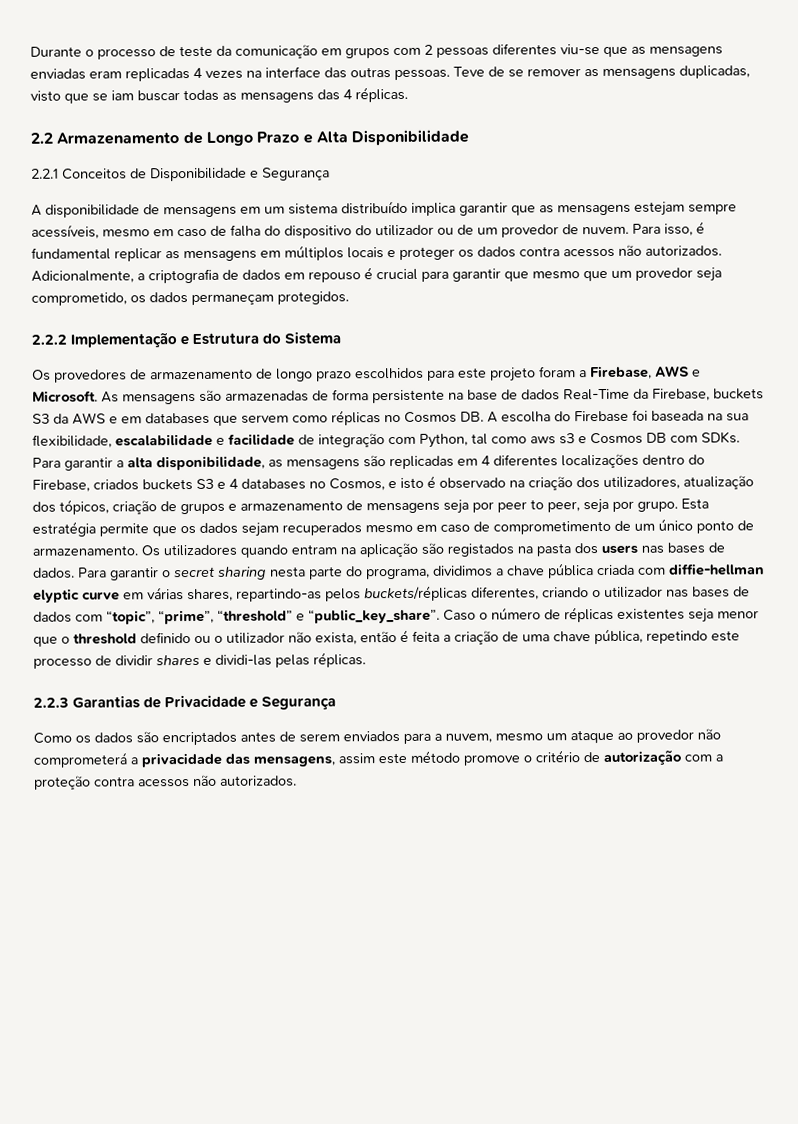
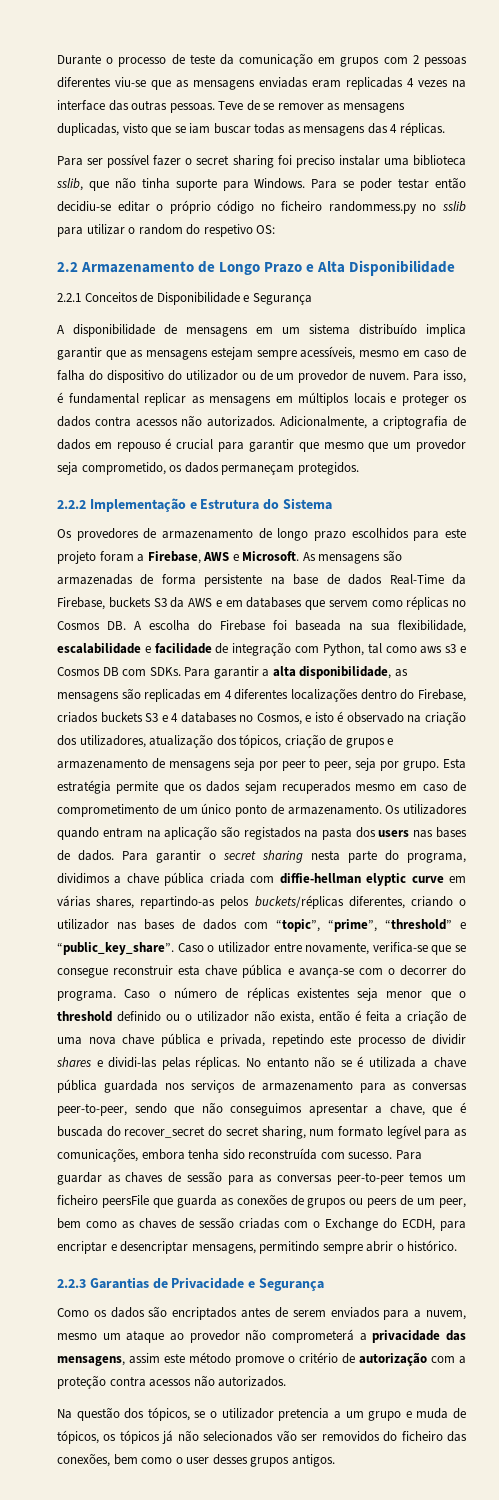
+ Para ser possível fazer o secret sharing foi preciso instalar uma biblioteca sslib, que não tinha suporte para Windows. Para se poder testar então decidiu-se editar o próprio código no ficheiro randommess.py no sslib para utilizar o random do respetivo OS:
- Caso o número de réplicas existentes seja menor que o threshold definido ou o utilizador não exista, então é feita a criação de uma chave pública, repetindo este processo de dividir shares e dividi-las pelas réplicas.
+ Caso o utilizador entre novamente, verifica-se que se consegue reconstruir esta chave pública e avança-se com o decorrer do programa. Caso o número de réplicas existentes seja menor que o threshold definido ou o utilizador não exista, então é feita a criação de uma nova chave pública e privada, repetindo este processo de dividir shares e dividi-las pelas réplicas. No entanto não se é utilizada a chave pública guardada nos serviços de armazenamento para as conversas peer-to-peer, sendo que não conseguimos apresentar a chave, que é buscada do recover_secret do secret sharing, num formato legível para as comunicações, embora tenha sido reconstruída com sucesso. Para guardar as chaves de sessão para as conversas peer-to-peer temos um ficheiro peersFile que guarda as conexões de grupos ou peers de um peer, bem como as chaves de sessão criadas com o Exchange do ECDH, para encriptar e desencriptar mensagens, permitindo sempre abrir o histórico.
+ Na questão dos tópicos, se o utilizador pretencia a um grupo e muda de tópicos, os tópicos já não selecionados vão ser removidos do ficheiro das conexões, bem como o user desses grupos antigos.

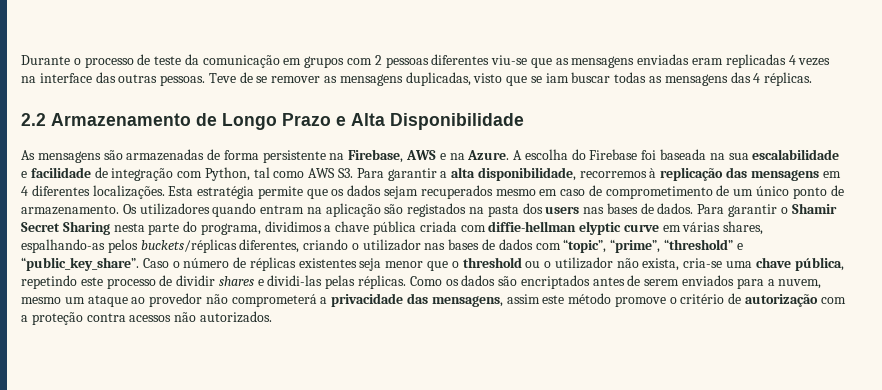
- Para ser possível fazer o secret sharing foi preciso instalar uma biblioteca sslib, que não tinha suporte para Windows. Para se poder testar então decidiu-se editar o próprio código no ficheiro randommess.py no sslib para utilizar o random do respetivo OS:
- 2.2.1 Conceitos de Disponibilidade e Segurança
- A disponibilidade de mensagens em um sistema distribuído implica garantir que as mensagens estejam sempre acessíveis, mesmo em caso de falha do dispositivo do utilizador ou de um provedor de nuvem. Para isso, é fundamental replicar as mensagens em múltiplos locais e proteger os dados contra acessos não autorizados. Adicionalmente, a criptografia de dados em repouso é crucial para garantir que mesmo que um provedor seja comprometido, os dados permaneçam protegidos.
- 2.2.2 Implementação e Estrutura do Sistema
- Os provedores de armazenamento de longo prazo escolhidos para este projeto foram a Firebase, AWS e Microsoft. As mensagens são armazenadas de forma persistente na base de dados Real-Time da Firebase, buckets S3 da AWS e em databases que servem como réplicas no Cosmos DB. A escolha do Firebase foi baseada na sua flexibilidade, escalabilidade e facilidade de integração com Python, tal como aws s3 e Cosmos DB com SDKs. Para garantir a alta disponibilidade, as mensagens são replicadas em 4 diferentes localizações dentro do Firebase, criados buckets S3 e 4 databases no Cosmos, e isto é observado na criação dos utilizadores, atualização dos tópicos, criação de grupos e armazenamento de mensagens seja por peer to peer, seja por grupo.
+ As mensagens são armazenadas de forma persistente na Firebase, AWS e na Azure. A escolha do Firebase foi baseada na sua escalabilidade e facilidade de integração com Python, tal como AWS S3. Para garantir a alta disponibilidade, recorremos à replicação das mensagens em 4 diferentes localizações.
- Para garantir o secret sharing nesta parte do programa, dividimos a chave pública criada com diffie-hellman elyptic curve em várias shares, repartindo-as pelos buckets/réplicas diferentes, criando o utilizador nas bases de dados com “topic”, “prime”, “threshold” e “public_key_share”.
+ Para garantir o Shamir Secret Sharing nesta parte do programa, dividimos a chave pública criada com diffie-hellman elyptic curve em várias shares, espalhando-as pelos buckets/réplicas diferentes, criando o utilizador nas bases de dados com “topic”, “prime”, “threshold” e “public_key_share”.
- Caso o utilizador entre novamente, verifica-se que se consegue reconstruir esta chave pública e avança-se com o decorrer do programa. Caso o número de réplicas existentes seja menor que o threshold definido ou o utilizador não exista, então é feita a criação de uma nova chave pública e privada, repetindo este processo de dividir shares e dividi-las pelas réplicas. No entanto não se é utilizada a chave pública guardada nos serviços de armazenamento para as conversas peer-to-peer, sendo que não conseguimos apresentar a chave, que é buscada do recover_secret do secret sharing, num formato legível para as comunicações, embora tenha sido reconstruída com sucesso. Para guardar as chaves de sessão para as conversas peer-to-peer temos um ficheiro peersFile que guarda as conexões de grupos ou peers de um peer, bem como as chaves de sessão criadas com o Exchange do ECDH, para encriptar e desencriptar mensagens, permitindo sempre abrir o histórico.
- 2.2.3 Garantias de Privacidade e Segurança
- Como os dados são encriptados antes de serem enviados para a nuvem, mesmo um ataque ao provedor não comprometerá a privacidade das mensagens, assim este método promove o critério de autorização com a proteção contra acessos não autorizados.
+ Caso o número de réplicas existentes seja menor que o threshold ou o utilizador não exista, cria-se uma chave pública, repetindo este processo de dividir shares e dividi-las pelas réplicas. Como os dados são encriptados antes de serem enviados para a nuvem, mesmo um ataque ao provedor não comprometerá a privacidade das mensagens, assim este método promove o critério de autorização com a proteção contra acessos não autorizados.
- Na questão dos tópicos, se o utilizador pretencia a um grupo e muda de tópicos, os tópicos já não selecionados vão ser removidos do ficheiro das conexões, bem como o user desses grupos antigos.

